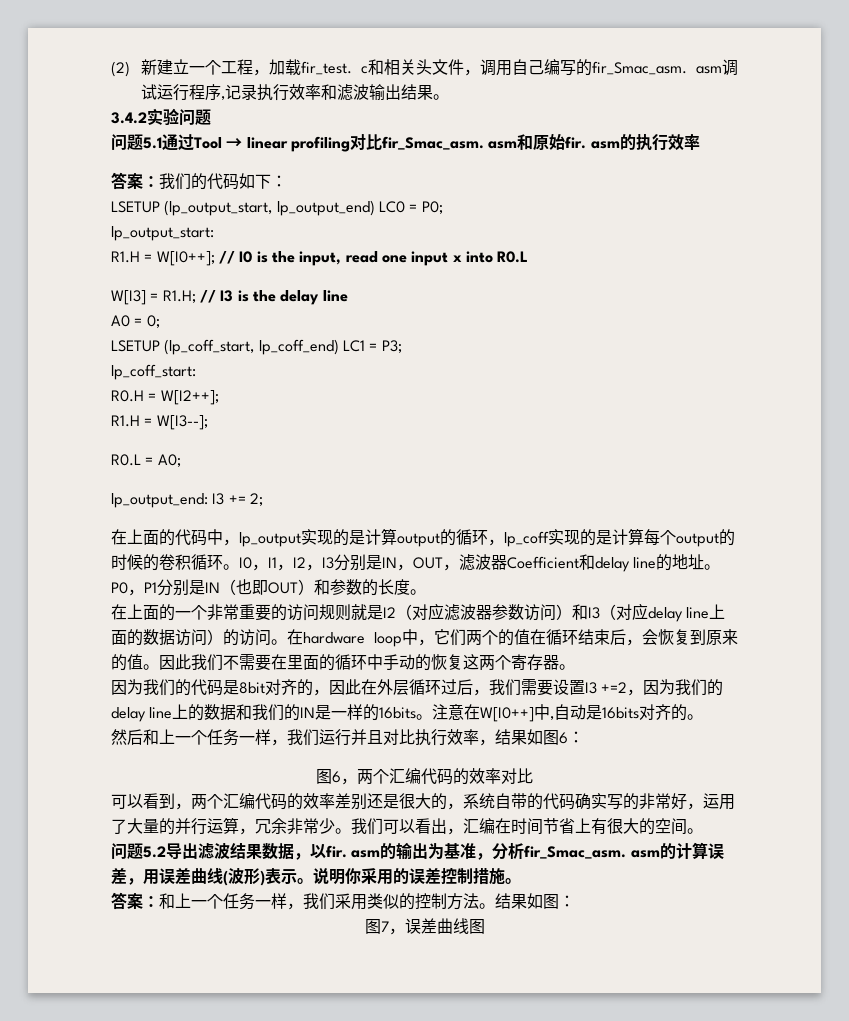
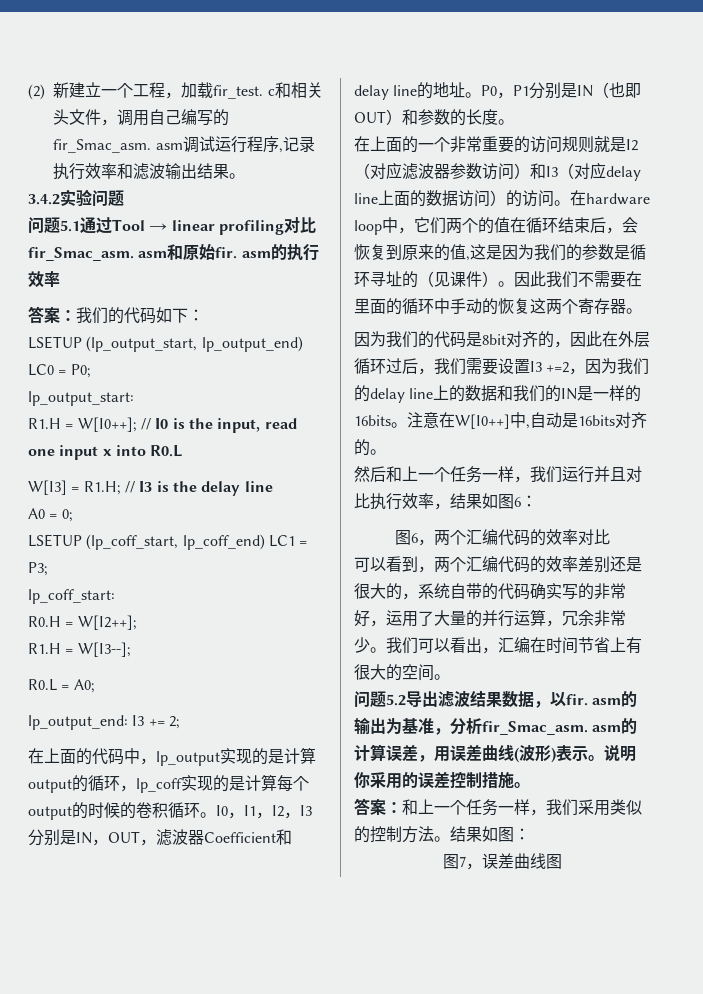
- 在hardware loop中，它们两个的值在循环结束后，会恢复到原来的值。
+ 在hardware loop中，它们两个的值在循环结束后，会恢复到原来的值,这是因为我们的参数是循环寻址的（见课件）。

